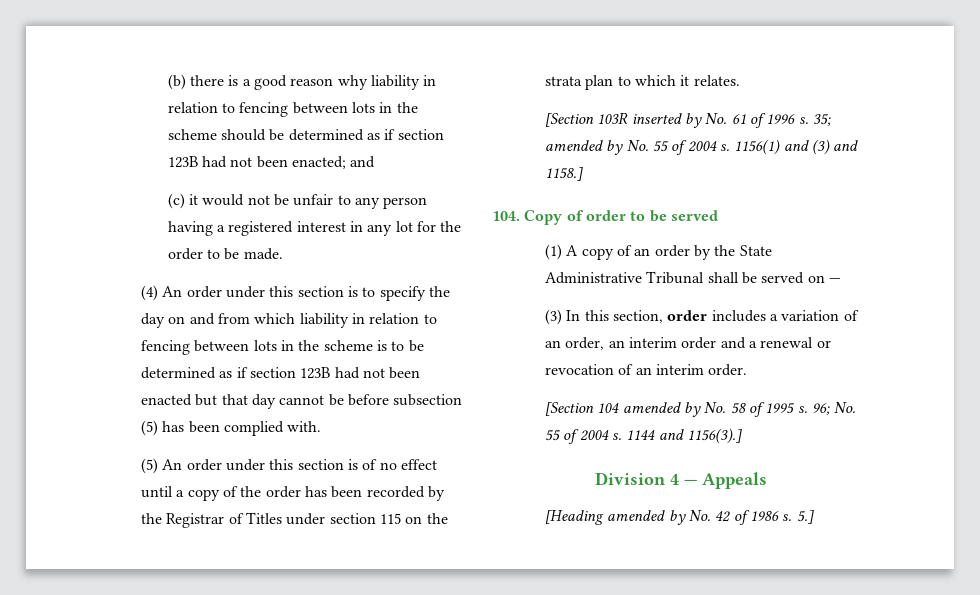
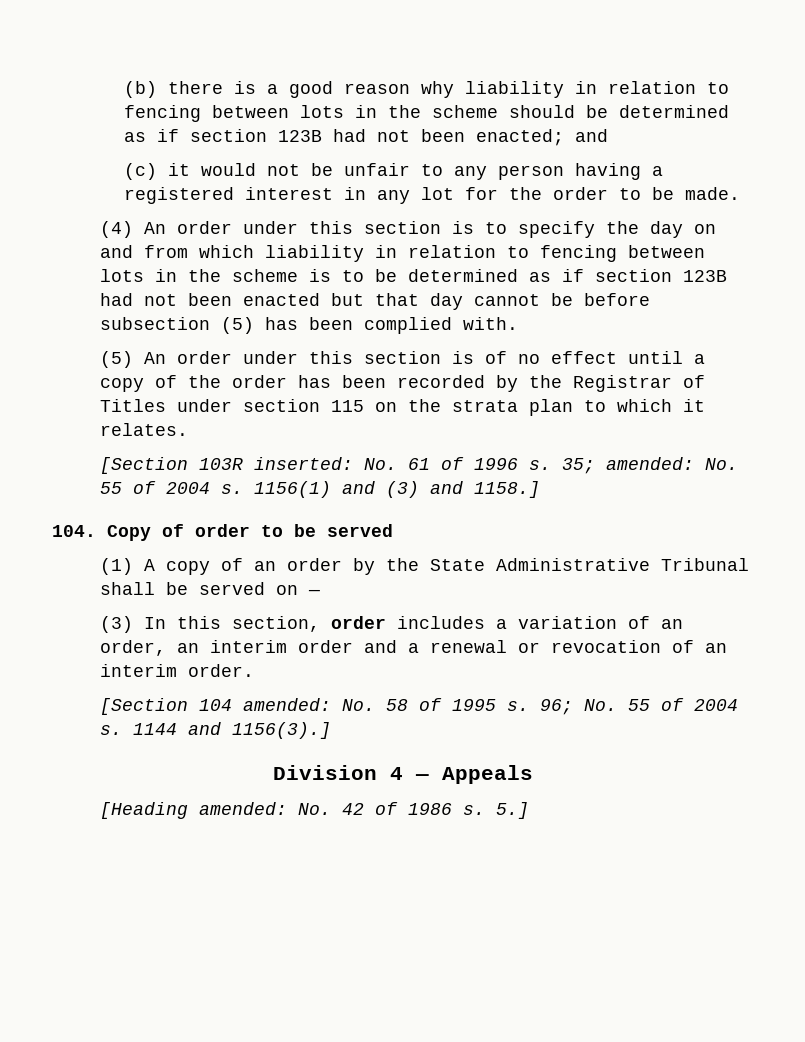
- [Section 103R inserted by No. 61 of 1996 s.
+ [Section 103R inserted: No. 61 of 1996 s.
- 35; amended by No. 55 of 2004 s.
+ 35; amended: No. 55 of 2004 s.
- [Section 104 amended by No. 58 of 1995 s.
+ [Section 104 amended: No. 58 of 1995 s.
- [Heading amended by No. 42 of 1986 s.
+ [Heading amended: No. 42 of 1986 s.

